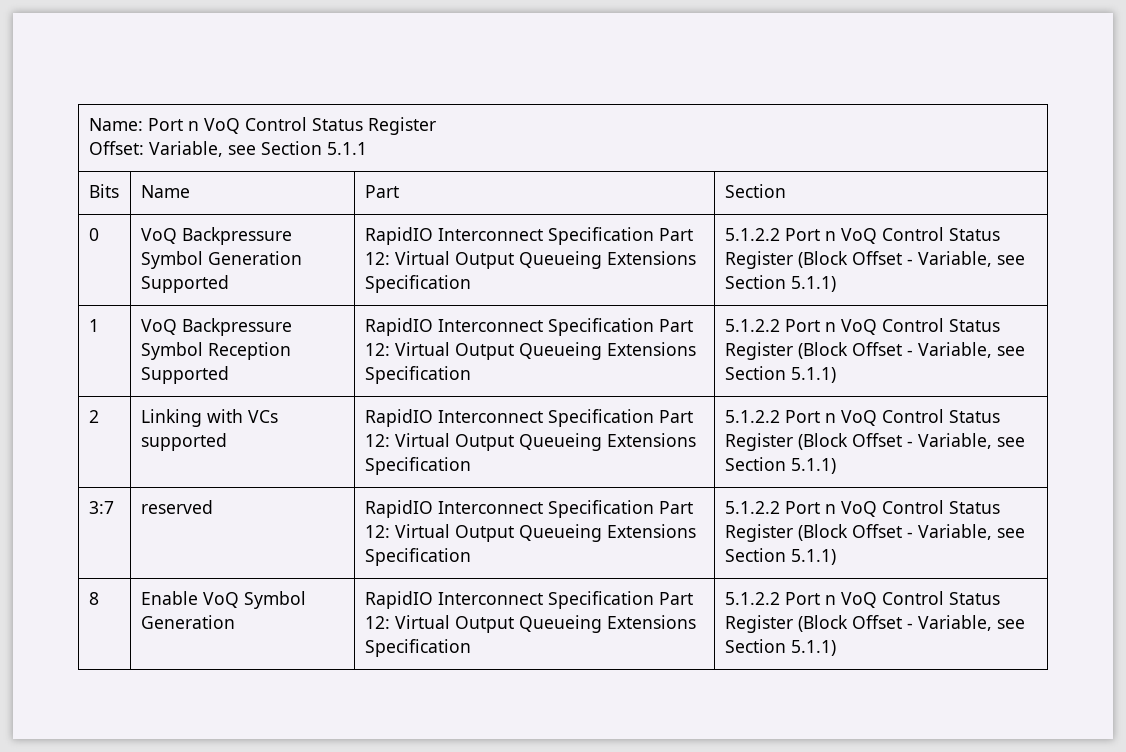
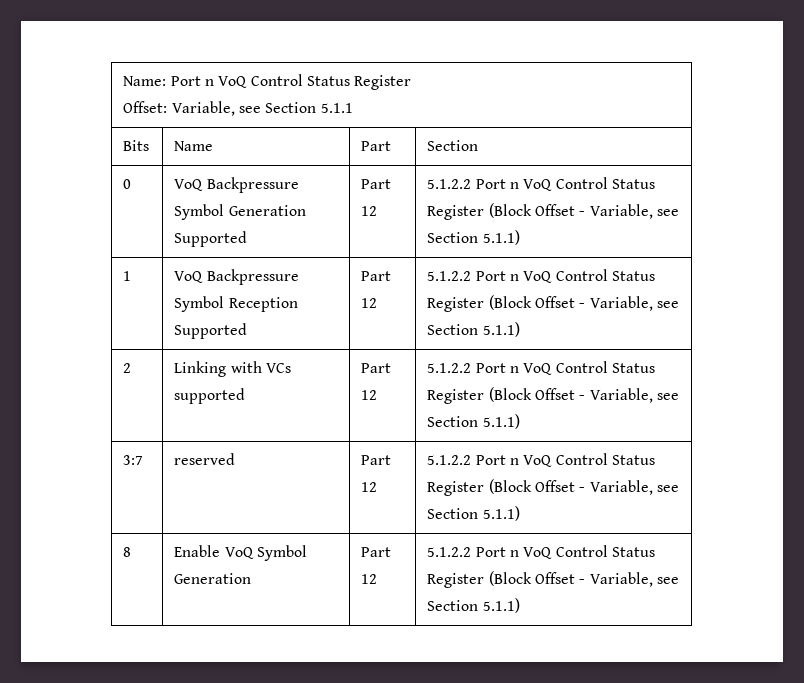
- 0 | VoQ Backpressure Symbol Generation Supported | RapidIO Interconnect Specification Part 12: Virtual Output Queueing Extensions Specification | 5.1.2.2 Port n VoQ Control Status Register (Block Offset - Variable, see Section 5.1.1)
+ 0 | VoQ Backpressure Symbol Generation Supported | Part 12 | 5.1.2.2 Port n VoQ Control Status Register (Block Offset - Variable, see Section 5.1.1)
- 1 | VoQ Backpressure Symbol Reception Supported | RapidIO Interconnect Specification Part 12: Virtual Output Queueing Extensions Specification | 5.1.2.2 Port n VoQ Control Status Register (Block Offset - Variable, see Section 5.1.1)
+ 1 | VoQ Backpressure Symbol Reception Supported | Part 12 | 5.1.2.2 Port n VoQ Control Status Register (Block Offset - Variable, see Section 5.1.1)
- 2 | Linking with VCs supported | RapidIO Interconnect Specification Part 12: Virtual Output Queueing Extensions Specification | 5.1.2.2 Port n VoQ Control Status Register (Block Offset - Variable, see Section 5.1.1)
+ 2 | Linking with VCs supported | Part 12 | 5.1.2.2 Port n VoQ Control Status Register (Block Offset - Variable, see Section 5.1.1)
- 3:7 | reserved | RapidIO Interconnect Specification Part 12: Virtual Output Queueing Extensions Specification | 5.1.2.2 Port n VoQ Control Status Register (Block Offset - Variable, see Section 5.1.1)
+ 3:7 | reserved | Part 12 | 5.1.2.2 Port n VoQ Control Status Register (Block Offset - Variable, see Section 5.1.1)
- 8 | Enable VoQ Symbol Generation | RapidIO Interconnect Specification Part 12: Virtual Output Queueing Extensions Specification | 5.1.2.2 Port n VoQ Control Status Register (Block Offset - Variable, see Section 5.1.1)
+ 8 | Enable VoQ Symbol Generation | Part 12 | 5.1.2.2 Port n VoQ Control Status Register (Block Offset - Variable, see Section 5.1.1)

